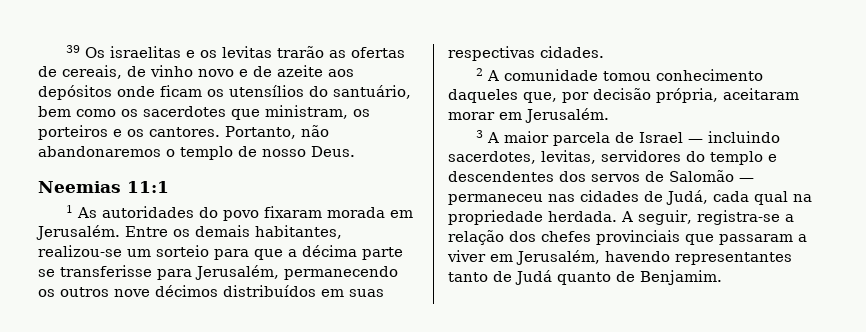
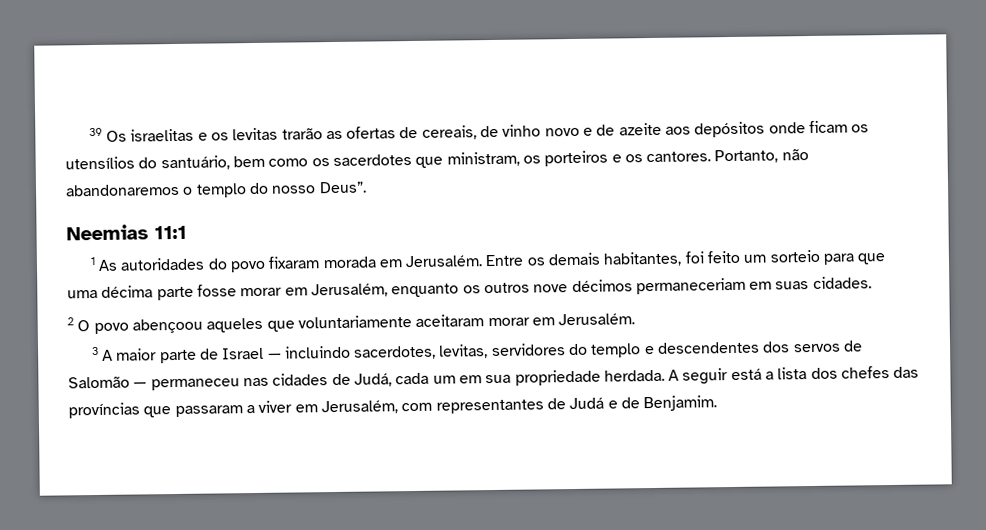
- Portanto, não abandonaremos o templo de nosso Deus.
+ Portanto, não abandonaremos o templo do nosso Deus”.
- Entre os demais habitantes, realizou-se um sorteio para que a décima parte se transferisse para Jerusalém, permanecendo os outros nove décimos distribuídos em suas respectivas cidades.
+ Entre os demais habitantes, foi feito um sorteio para que uma décima parte fosse morar em Jerusalém, enquanto os outros nove décimos permaneceriam em suas cidades.
- 2 A comunidade tomou conhecimento daqueles que, por decisão própria, aceitaram morar em Jerusalém.
+ 2 O povo abençoou aqueles que voluntariamente aceitaram morar em Jerusalém.
- 3 A maior parcela de Israel — incluindo sacerdotes, levitas, servidores do templo e descendentes dos servos de Salomão — permaneceu nas cidades de Judá, cada qual na propriedade herdada. A seguir, registra-se a relação dos chefes provinciais que passaram a viver em Jerusalém, havendo representantes tanto de Judá quanto de Benjamim.
+ 3 A maior parte de Israel — incluindo sacerdotes, levitas, servidores do templo e descendentes dos servos de Salomão — permaneceu nas cidades de Judá, cada um em sua propriedade herdada. A seguir está a lista dos chefes das províncias que passaram a viver em Jerusalém, com representantes de Judá e de Benjamim.

